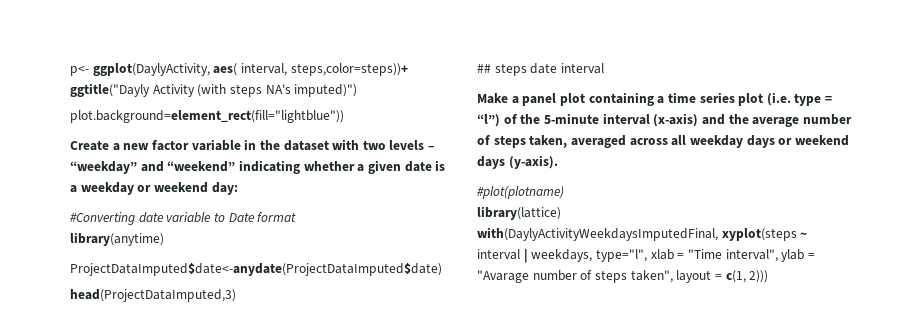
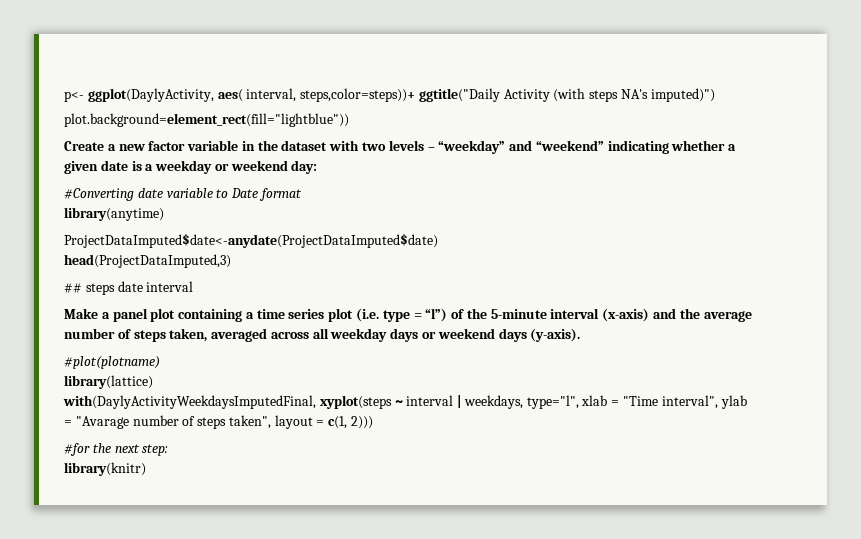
- p<- ggplot(DaylyActivity, aes( interval, steps,color=steps))+ ggtitle("Dayly Activity (with steps NA's imputed)")
+ p<- ggplot(DaylyActivity, aes( interval, steps,color=steps))+ ggtitle("Daily Activity (with steps NA's imputed)")
+ #for the next step:
+ library(knitr)

